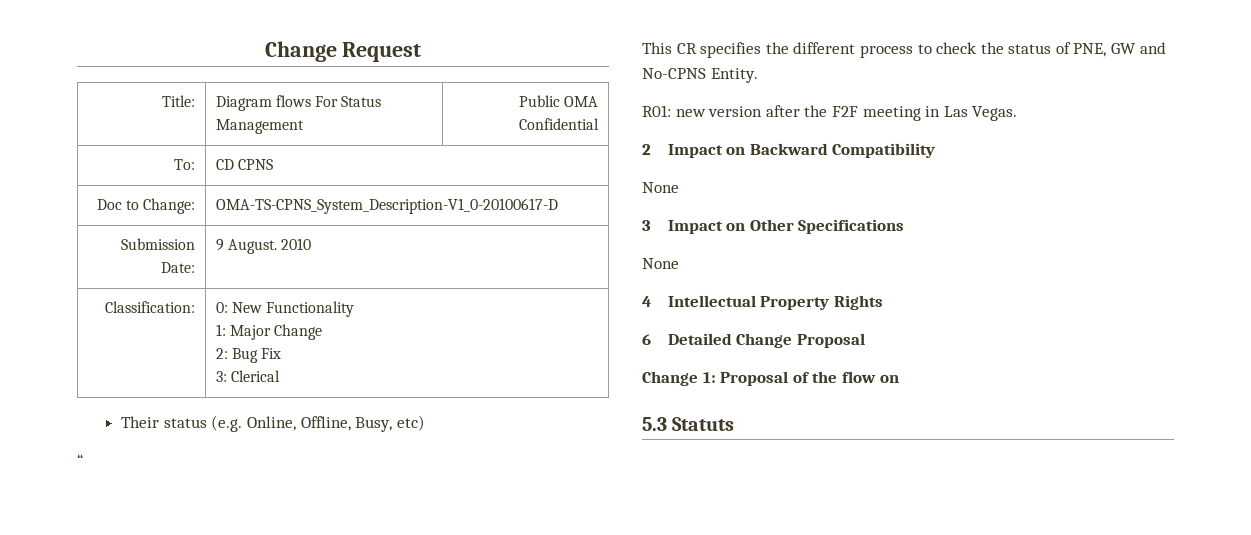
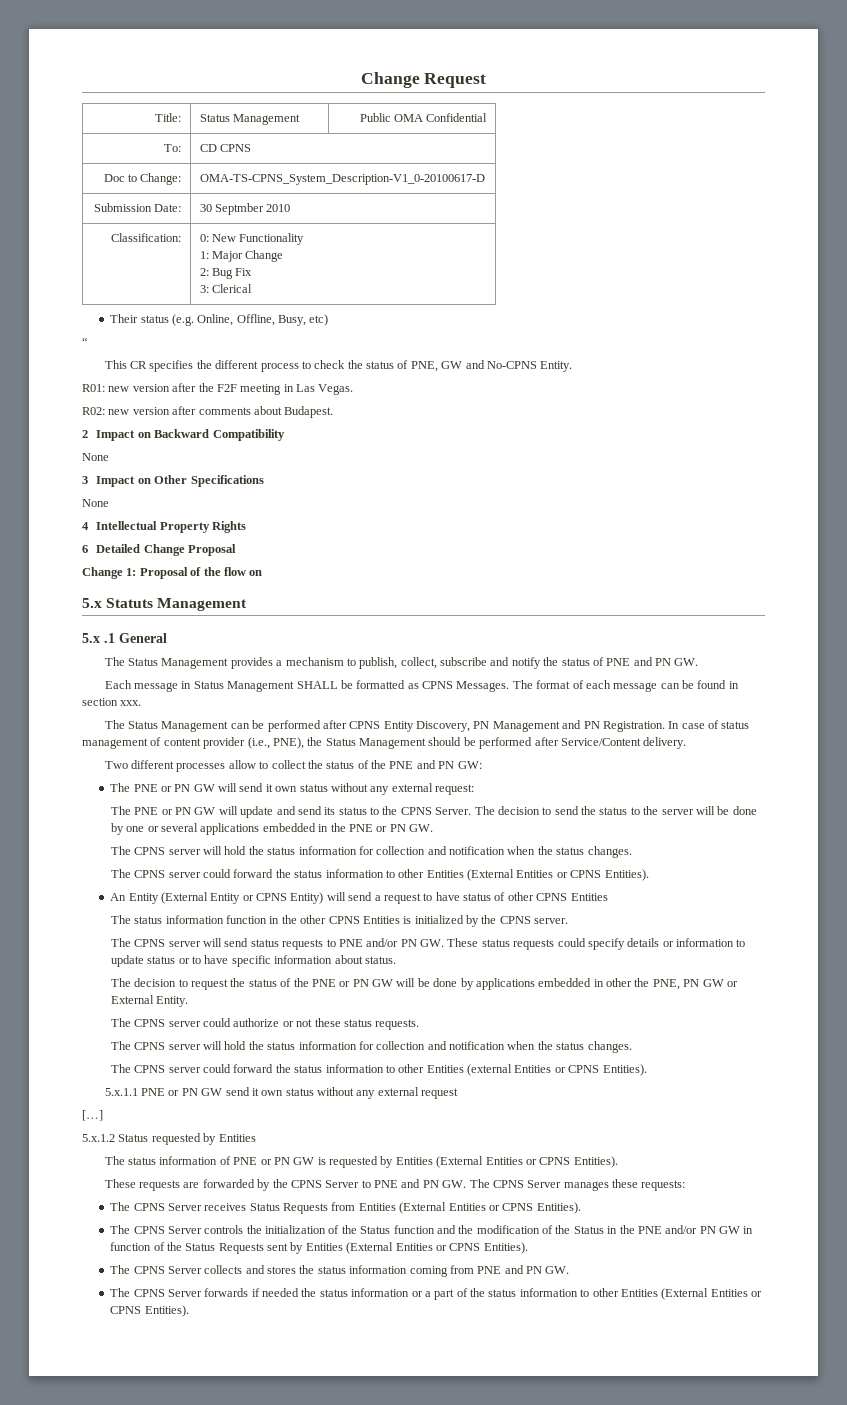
- Title: | Diagram flows For Status Management | Public OMA Confidential
+ Title: | Status Management | Public OMA Confidential
- Submission Date: | 9 August. 2010
+ Submission Date: | 30 Septmber 2010
+ R02: new version after comments about Budapest.
- 5.3 Statuts
+ 5.x Statuts Management
+ 5.x .1 General
+ The Status Management provides a mechanism to publish, collect, subscribe and notify the status of PNE and PN GW.
+ Each message in Status Management SHALL be formatted as CPNS Messages. The format of each message can be found in section xxx.
+ The Status Management can be performed after CPNS Entity Discovery, PN Management and PN Registration. In case of status management of content provider (i.e., PNE), the Status Management should be performed after Service/Content delivery.
+ Two different processes allow to collect the status of the PNE and PN GW:
+ The PNE or PN GW will send it own status without any external request:
+ The PNE or PN GW will update and send its status to the CPNS Server. The decision to send the status to the server will be done by one or several applications embedded in the PNE or PN GW.
+ The CPNS server will hold the status information for collection and notification when the status changes.
+ The CPNS server could forward the status information to other Entities (External Entities or CPNS Entities).
+ An Entity (External Entity or CPNS Entity) will send a request to have status of other CPNS Entities
+ The status information function in the other CPNS Entities is initialized by the CPNS server.
+ The CPNS server will send status requests to PNE and/or PN GW. These status requests could specify details or information to update status or to have specific information about status.
+ The decision to request the status of the PNE or PN GW will be done by applications embedded in other the PNE, PN GW or External Entity.
+ The CPNS server could authorize or not these status requests.
+ The CPNS server will hold the status information for collection and notification when the status changes.
+ The CPNS server could forward the status information to other Entities (external Entities or CPNS Entities).
+ 5.x.1.1 PNE or PN GW send it own status without any external request
+ […]
+ 5.x.1.2 Status requested by Entities
+ The status information of PNE or PN GW is requested by Entities (External Entities or CPNS Entities).
+ These requests are forwarded by the CPNS Server to PNE and PN GW. The CPNS Server manages these requests:
+ The CPNS Server receives Status Requests from Entities (External Entities or CPNS Entities).
+ The CPNS Server controls the initialization of the Status function and the modification of the Status in the PNE and/or PN GW in function of the Status Requests sent by Entities (External Entities or CPNS Entities).
+ The CPNS Server collects and stores the status information coming from PNE and PN GW.
+ The CPNS Server forwards if needed the status information or a part of the status information to other Entities (External Entities or CPNS Entities).

